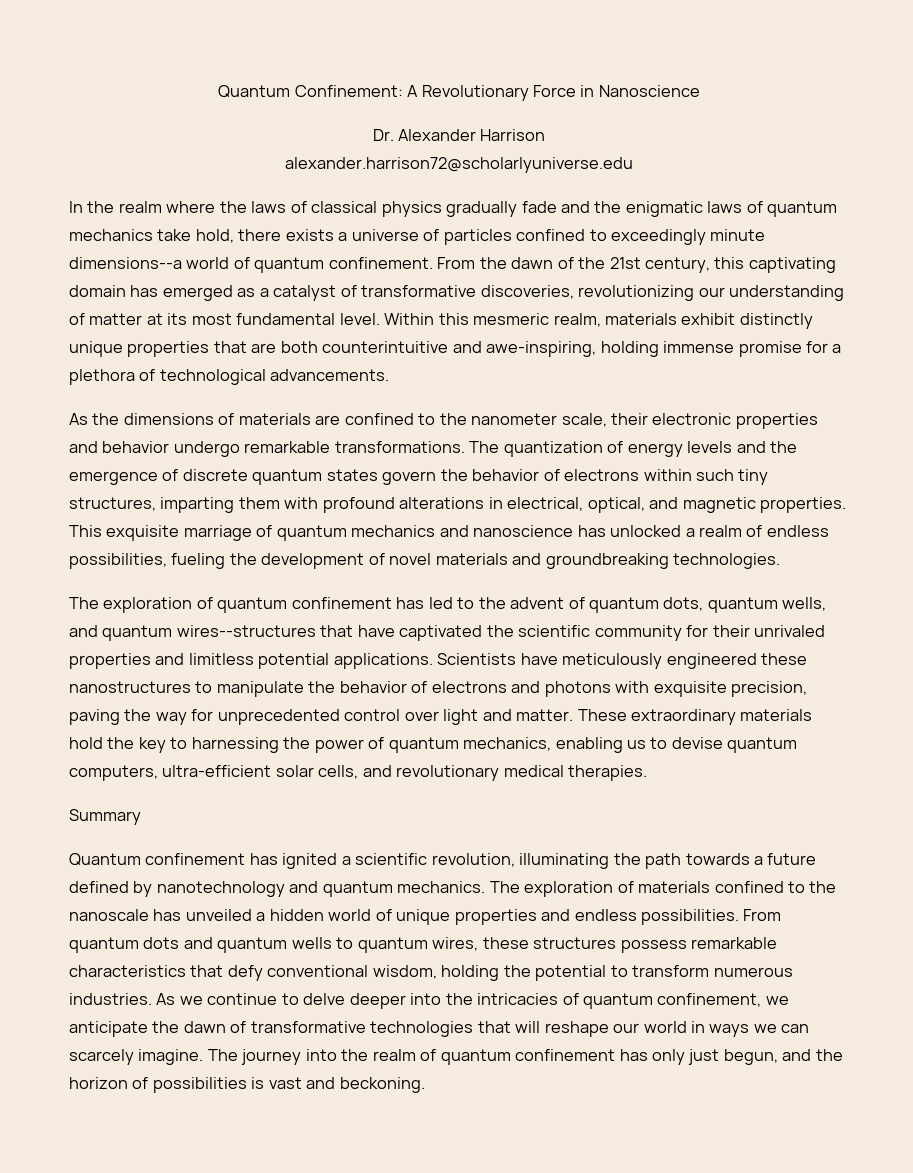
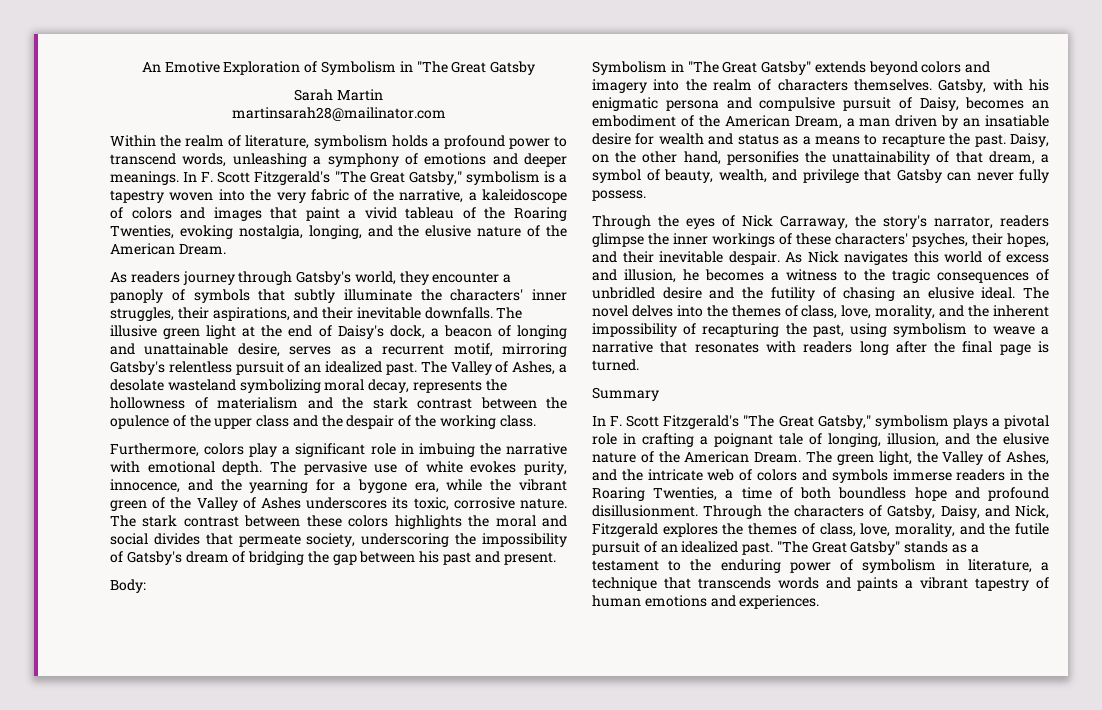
- Quantum Confinement: A Revolutionary Force in Nanoscience
- Dr. Alexander Harrison
- alexander.harrison72@scholarlyuniverse.edu
- In the realm where the laws of classical physics gradually fade and the enigmatic laws of quantum mechanics take hold, there exists a universe of particles confined to exceedingly minute dimensions--a world of quantum confinement. From the dawn of the 21st century, this captivating domain has emerged as a catalyst of transformative discoveries, revolutionizing our understanding of matter at its most fundamental level. Within this mesmeric realm, materials exhibit distinctly unique properties that are both counterintuitive and awe-inspiring, holding immense promise for a plethora of technological advancements.
- As the dimensions of materials are confined to the nanometer scale, their electronic properties and behavior undergo remarkable transformations. The quantization of energy levels and the emergence of discrete quantum states govern the behavior of electrons within such tiny structures, imparting them with profound alterations in electrical, optical, and magnetic properties. This exquisite marriage of quantum mechanics and nanoscience has unlocked a realm of endless possibilities, fueling the development of novel materials and groundbreaking technologies.
- The exploration of quantum confinement has led to the advent of quantum dots, quantum wells, and quantum wires--structures that have captivated the scientific community for their unrivaled properties and limitless potential applications. Scientists have meticulously engineered these nanostructures to manipulate the behavior of electrons and photons with exquisite precision, paving the way for unprecedented control over light and matter. These extraordinary materials hold the key to harnessing the power of quantum mechanics, enabling us to devise quantum computers, ultra-efficient solar cells, and revolutionary medical therapies.
+ An Emotive Exploration of Symbolism in "The Great Gatsby
+ Sarah Martin
+ martinsarah28@mailinator.com
+ Within the realm of literature, symbolism holds a profound power to transcend words, unleashing a symphony of emotions and deeper meanings. In F. Scott Fitzgerald's "The Great Gatsby," symbolism is a tapestry woven into the very fabric of the narrative, a kaleidoscope of colors and images that paint a vivid tableau of the Roaring Twenties, evoking nostalgia, longing, and the elusive nature of the American Dream.
+ As readers journey through Gatsby's world, they encounter a panoply of symbols that subtly illuminate the characters' inner struggles, their aspirations, and their inevitable downfalls. The illusive green light at the end of Daisy's dock, a beacon of longing and unattainable desire, serves as a recurrent motif, mirroring Gatsby's relentless pursuit of an idealized past. The Valley of Ashes, a desolate wasteland symbolizing moral decay, represents the hollowness of materialism and the stark contrast between the opulence of the upper class and the despair of the working class.
+ Furthermore, colors play a significant role in imbuing the narrative with emotional depth. The pervasive use of white evokes purity, innocence, and the yearning for a bygone era, while the vibrant green of the Valley of Ashes underscores its toxic, corrosive nature. The stark contrast between these colors highlights the moral and social divides that permeate society, underscoring the impossibility of Gatsby's dream of bridging the gap between his past and present.
+ Body:
+ Symbolism in "The Great Gatsby" extends beyond colors and imagery into the realm of characters themselves. Gatsby, with his enigmatic persona and compulsive pursuit of Daisy, becomes an embodiment of the American Dream, a man driven by an insatiable desire for wealth and status as a means to recapture the past. Daisy, on the other hand, personifies the unattainability of that dream, a symbol of beauty, wealth, and privilege that Gatsby can never fully possess.
+ Through the eyes of Nick Carraway, the story's narrator, readers glimpse the inner workings of these characters' psyches, their hopes, and their inevitable despair. As Nick navigates this world of excess and illusion, he becomes a witness to the tragic consequences of unbridled desire and the futility of chasing an elusive ideal. The novel delves into the themes of class, love, morality, and the inherent impossibility of recapturing the past, using symbolism to weave a narrative that resonates with readers long after the final page is turned.
  Summary
- Quantum confinement has ignited a scientific revolution, illuminating the path towards a future defined by nanotechnology and quantum mechanics. The exploration of materials confined to the nanoscale has unveiled a hidden world of unique properties and endless possibilities. From quantum dots and quantum wells to quantum wires, these structures possess remarkable characteristics that defy conventional wisdom, holding the potential to transform numerous industries. As we continue to delve deeper into the intricacies of quantum confinement, we anticipate the dawn of transformative technologies that will reshape our world in ways we can scarcely imagine. The journey into the realm of quantum confinement has only just begun, and the horizon of possibilities is vast and beckoning.
+ In F. Scott Fitzgerald's "The Great Gatsby," symbolism plays a pivotal role in crafting a poignant tale of longing, illusion, and the elusive nature of the American Dream. The green light, the Valley of Ashes, and the intricate web of colors and symbols immerse readers in the Roaring Twenties, a time of both boundless hope and profound disillusionment. Through the characters of Gatsby, Daisy, and Nick, Fitzgerald explores the themes of class, love, morality, and the futile pursuit of an idealized past. "The Great Gatsby" stands as a testament to the enduring power of symbolism in literature, a technique that transcends words and paints a vibrant tapestry of human emotions and experiences.

